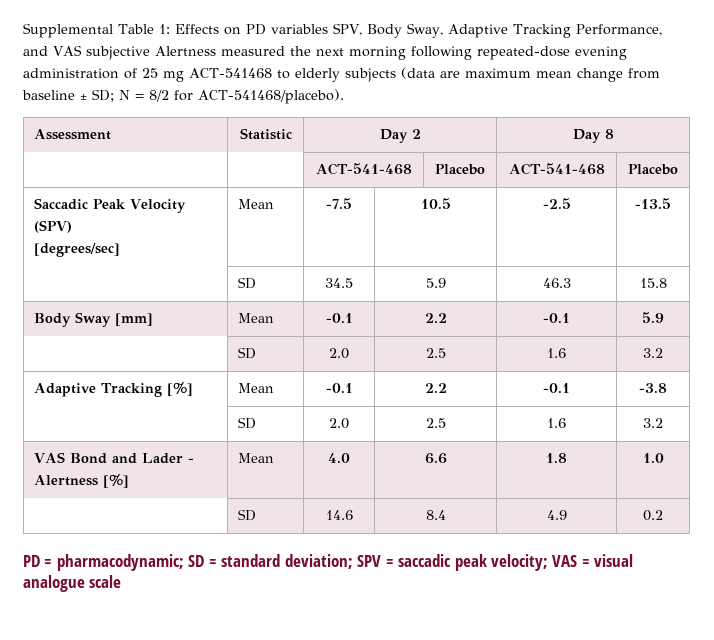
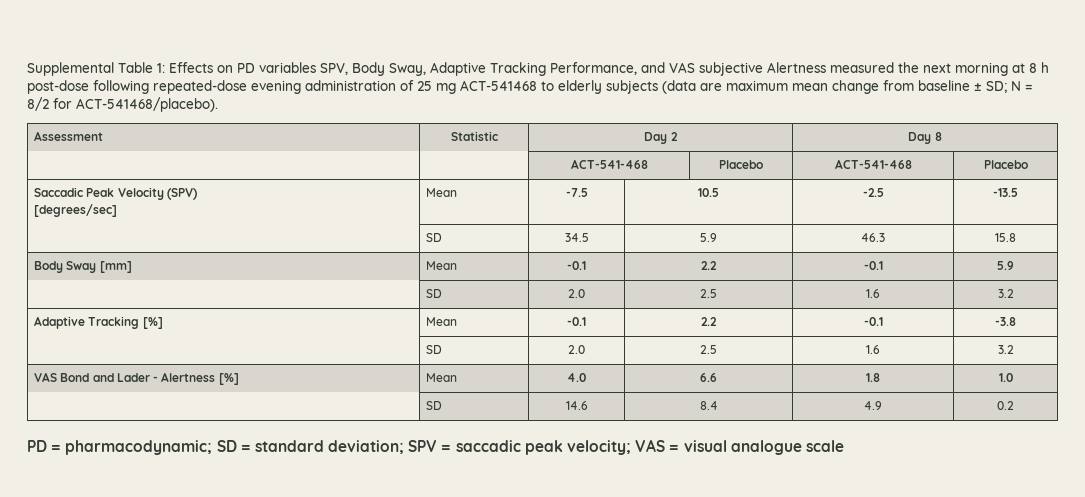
- Supplemental Table 1: Effects on PD variables SPV, Body Sway, Adaptive Tracking Performance, and VAS subjective Alertness measured the next morning following repeated-dose evening administration of 25 mg ACT-541468 to elderly subjects (data are maximum mean change from baseline ± SD; N = 8/2 for ACT-541468/placebo).
+ Supplemental Table 1: Effects on PD variables SPV, Body Sway, Adaptive Tracking Performance, and VAS subjective Alertness measured the next morning at 8 h post-dose following repeated-dose evening administration of 25 mg ACT-541468 to elderly subjects (data are maximum mean change from baseline ± SD; N = 8/2 for ACT-541468/placebo).

